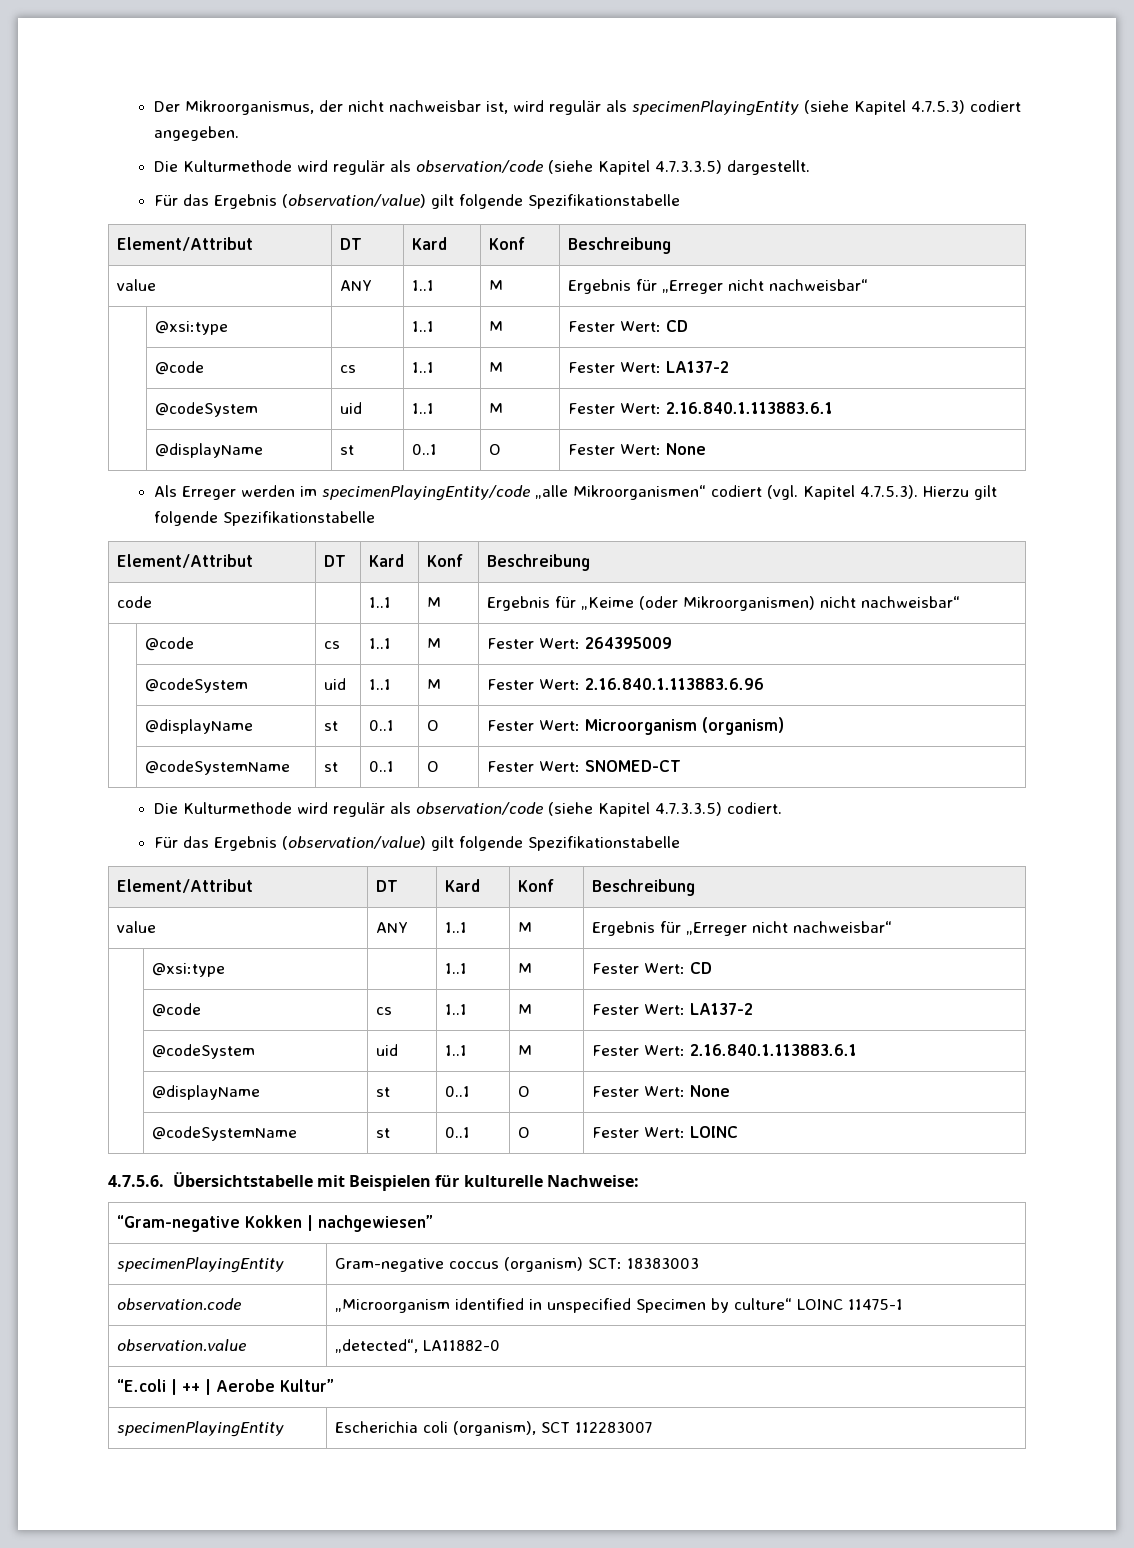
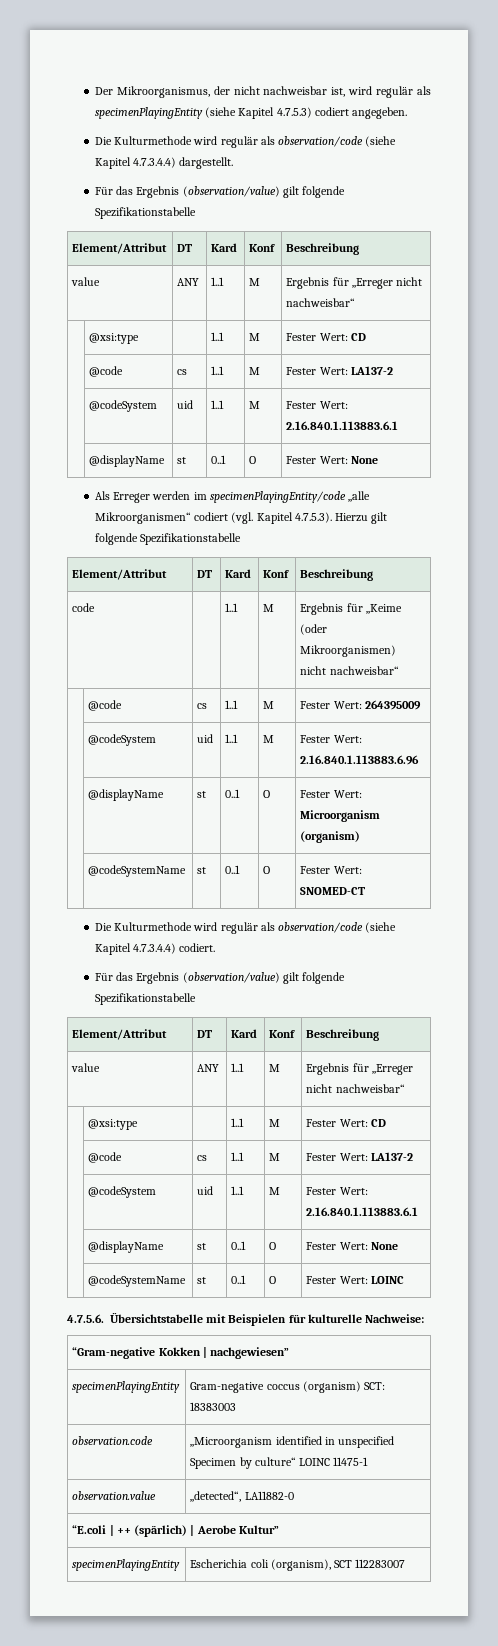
- Die Kulturmethode wird regulär als observation/code (siehe Kapitel 4.7.3.3.5) dargestellt.
+ Die Kulturmethode wird regulär als observation/code (siehe Kapitel 4.7.3.4.4) dargestellt.
- Die Kulturmethode wird regulär als observation/code (siehe Kapitel 4.7.3.3.5) codiert.
+ Die Kulturmethode wird regulär als observation/code (siehe Kapitel 4.7.3.4.4) codiert.
- “E.coli | ++ | Aerobe Kultur”
+ “E.coli | ++ (spärlich) | Aerobe Kultur”

